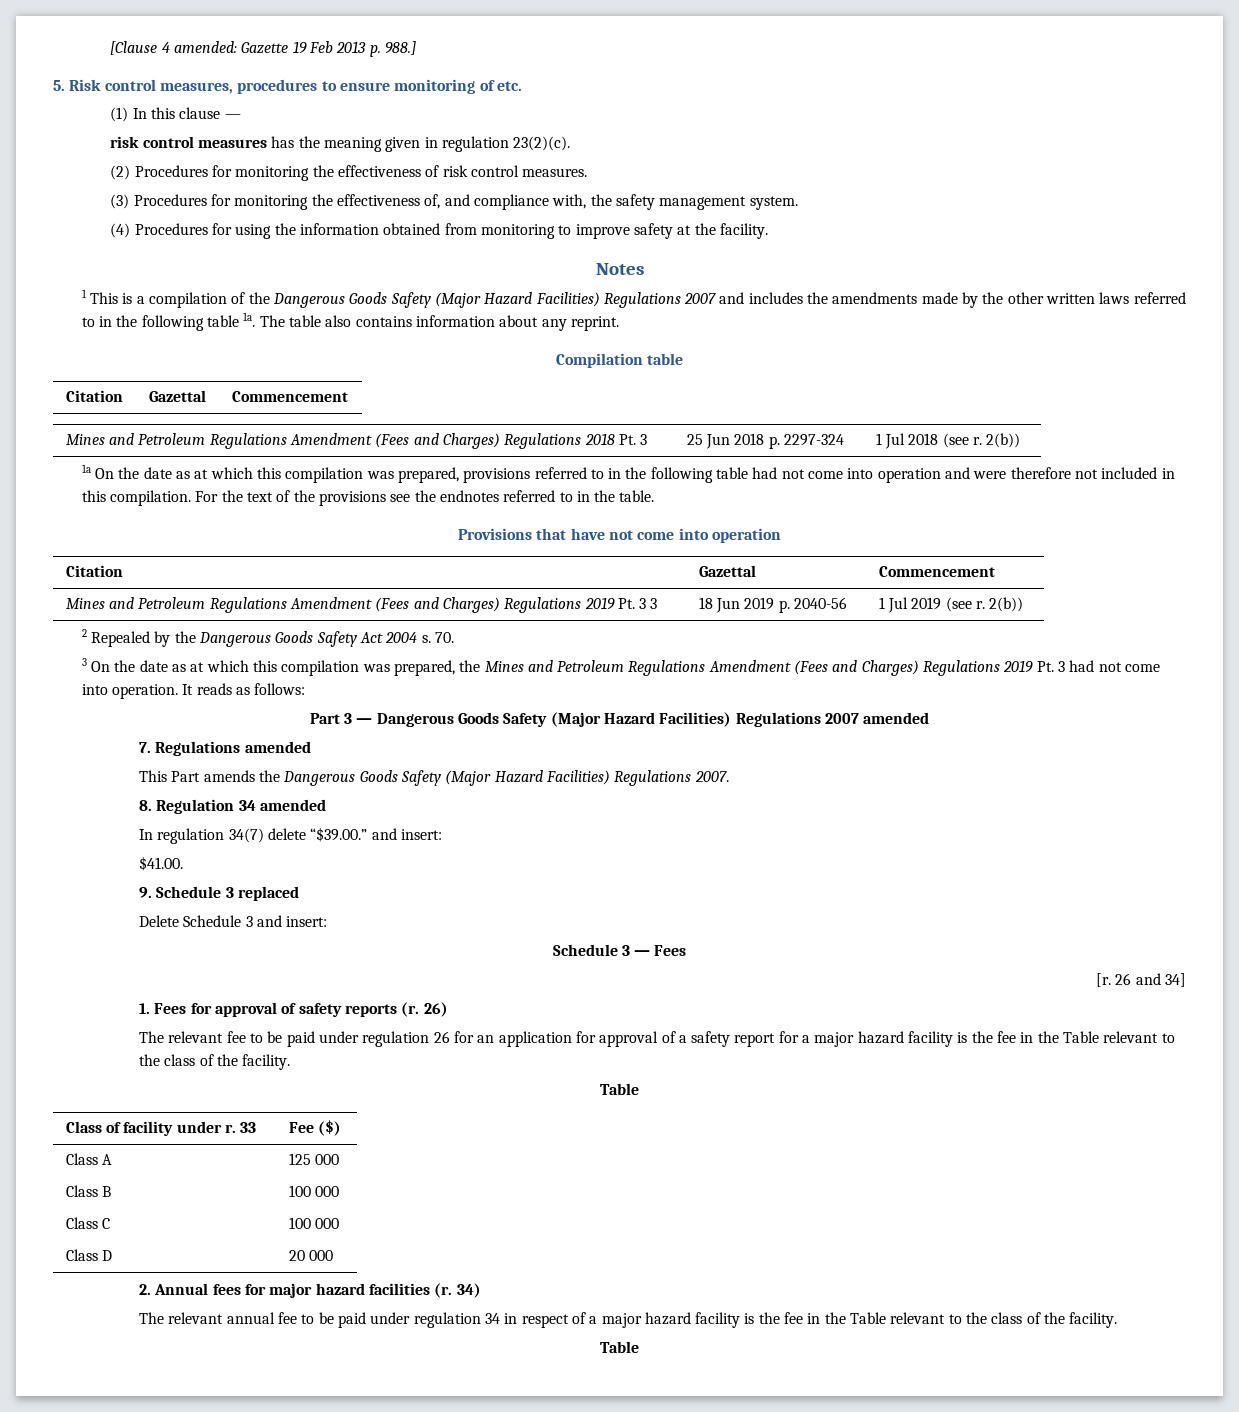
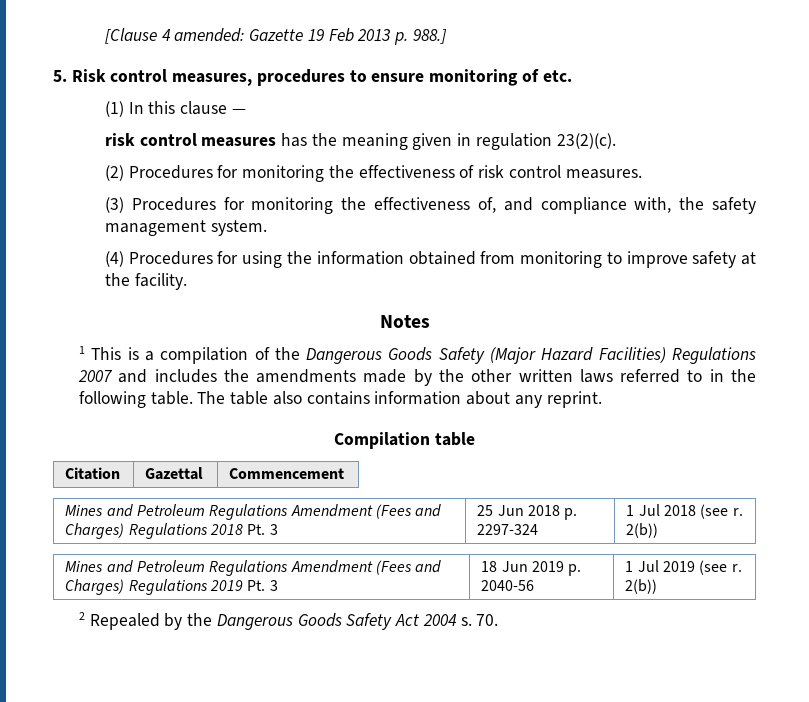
- 1 This is a compilation of the Dangerous Goods Safety (Major Hazard Facilities) Regulations 2007 and includes the amendments made by the other written laws referred to in the following table 1a.
+ 1 This is a compilation of the Dangerous Goods Safety (Major Hazard Facilities) Regulations 2007 and includes the amendments made by the other written laws referred to in the following table.
- 1a On the date as at which this compilation was prepared, provisions referred to in the following table had not come into operation and were therefore not included in this compilation. For the text of the provisions see the endnotes referred to in the table.
- Provisions that have not come into operation
- Citation | Gazettal | Commencement
- Mines and Petroleum Regulations Amendment (Fees and Charges) Regulations 2019 Pt. 3 3 | 18 Jun 2019 p. 2040-56 | 1 Jul 2019 (see r. 2(b))
+ Mines and Petroleum Regulations Amendment (Fees and Charges) Regulations 2019 Pt. 3 | 18 Jun 2019 p. 2040-56 | 1 Jul 2019 (see r. 2(b))
- 3 On the date as at which this compilation was prepared, the Mines and Petroleum Regulations Amendment (Fees and Charges) Regulations 2019 Pt. 3 had not come into operation. It reads as follows:
- Part 3 — Dangerous Goods Safety (Major Hazard Facilities) Regulations 2007 amended
- 7. Regulations amended
- This Part amends the Dangerous Goods Safety (Major Hazard Facilities) Regulations 2007.
- 8. Regulation 34 amended
- In regulation 34(7) delete “$39.00.” and insert:
- $41.00.
- 9. Schedule 3 replaced
- Delete Schedule 3 and insert:
- Schedule 3 — Fees
- [r. 26 and 34]
- 1. Fees for approval of safety reports (r. 26)
- The relevant fee to be paid under regulation 26 for an application for approval of a safety report for a major hazard facility is the fee in the Table relevant to the class of the facility.
- Table
- Class of facility under r. 33 | Fee ($)
- Class A | 125 000
- Class B | 100 000
- Class C | 100 000
- Class D | 20 000
- 2. Annual fees for major hazard facilities (r. 34)
- The relevant annual fee to be paid under regulation 34 in respect of a major hazard facility is the fee in the Table relevant to the class of the facility.
- Table

